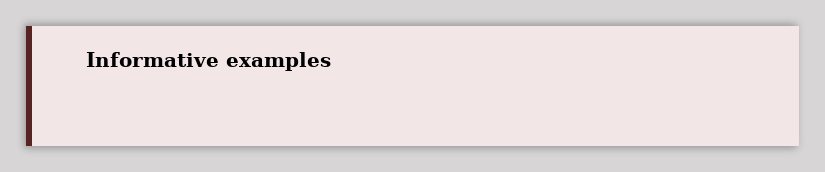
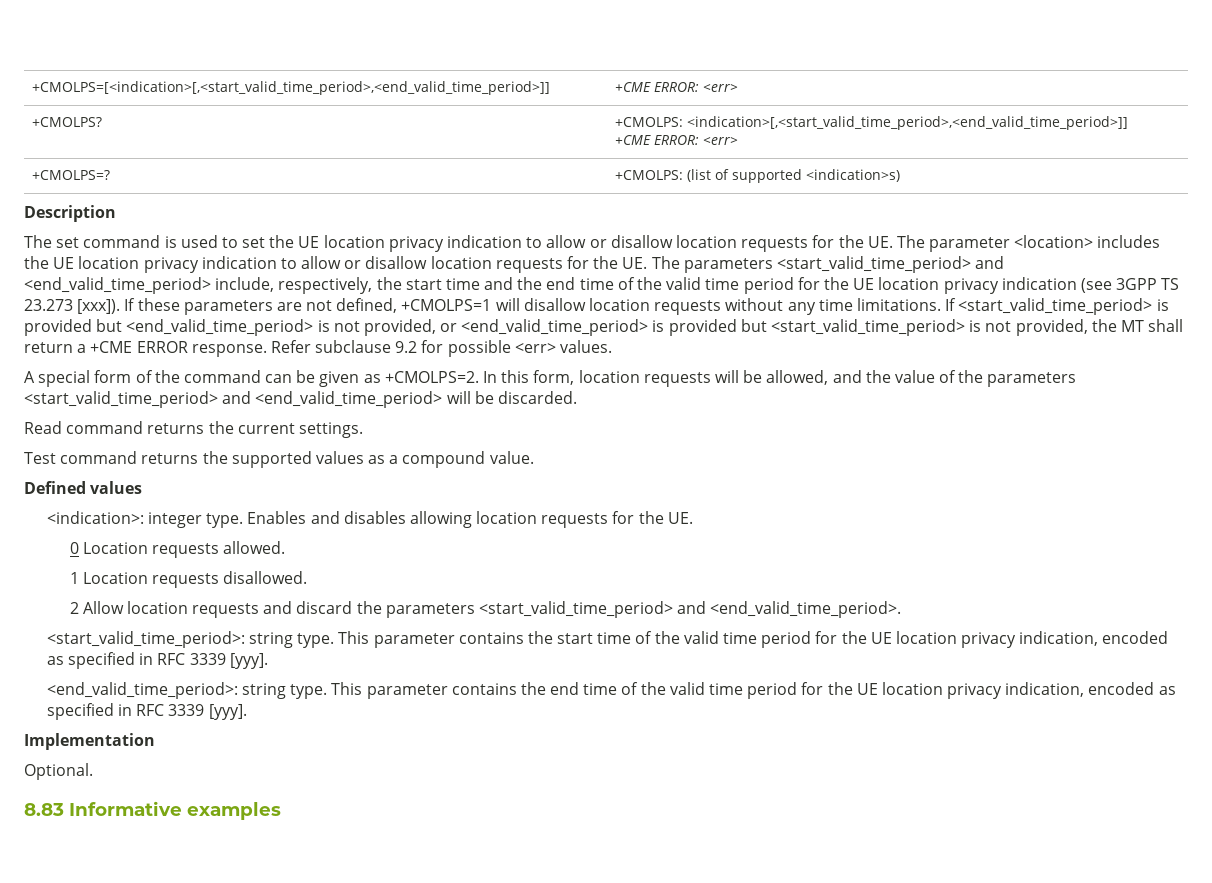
- Informative examples
+ +CMOLPS=[<indication>[,<start_valid_time_period>,<end_valid_time_period>]] | +CME ERROR: <err>
+ +CMOLPS? | +CMOLPS: <indication>[,<start_valid_time_period>,<end_valid_time_period>]]
+ +CME ERROR: <err>
+ +CMOLPS=? | +CMOLPS: (list of supported <indication>s)
+ Description
+ The set command is used to set the UE location privacy indication to allow or disallow location requests for the UE. The parameter <location> includes the UE location privacy indication to allow or disallow location requests for the UE. The parameters <start_valid_time_period> and <end_valid_time_period> include, respectively, the start time and the end time of the valid time period for the UE location privacy indication (see 3GPP TS 23.273 [xxx]). If these parameters are not defined, +CMOLPS=1 will disallow location requests without any time limitations. If <start_valid_time_period> is provided but <end_valid_time_period> is not provided, or <end_valid_time_period> is provided but <start_valid_time_period> is not provided, the MT shall return a +CME ERROR response. Refer subclause 9.2 for possible <err> values.
+ A special form of the command can be given as +CMOLPS=2. In this form, location requests will be allowed, and the value of the parameters <start_valid_time_period> and <end_valid_time_period> will be discarded.
+ Read command returns the current settings.
+ Test command returns the supported values as a compound value.
+ Defined values
+ <indication>: integer type. Enables and disables allowing location requests for the UE.
+ 0 Location requests allowed.
+ 1 Location requests disallowed.
+ 2 Allow location requests and discard the parameters <start_valid_time_period> and <end_valid_time_period>.
+ <start_valid_time_period>: string type. This parameter contains the start time of the valid time period for the UE location privacy indication, encoded as specified in RFC 3339 [yyy].
+ <end_valid_time_period>: string type. This parameter contains the end time of the valid time period for the UE location privacy indication, encoded as specified in RFC 3339 [yyy].
+ Implementation
+ Optional.
+ 8.83 Informative examples

